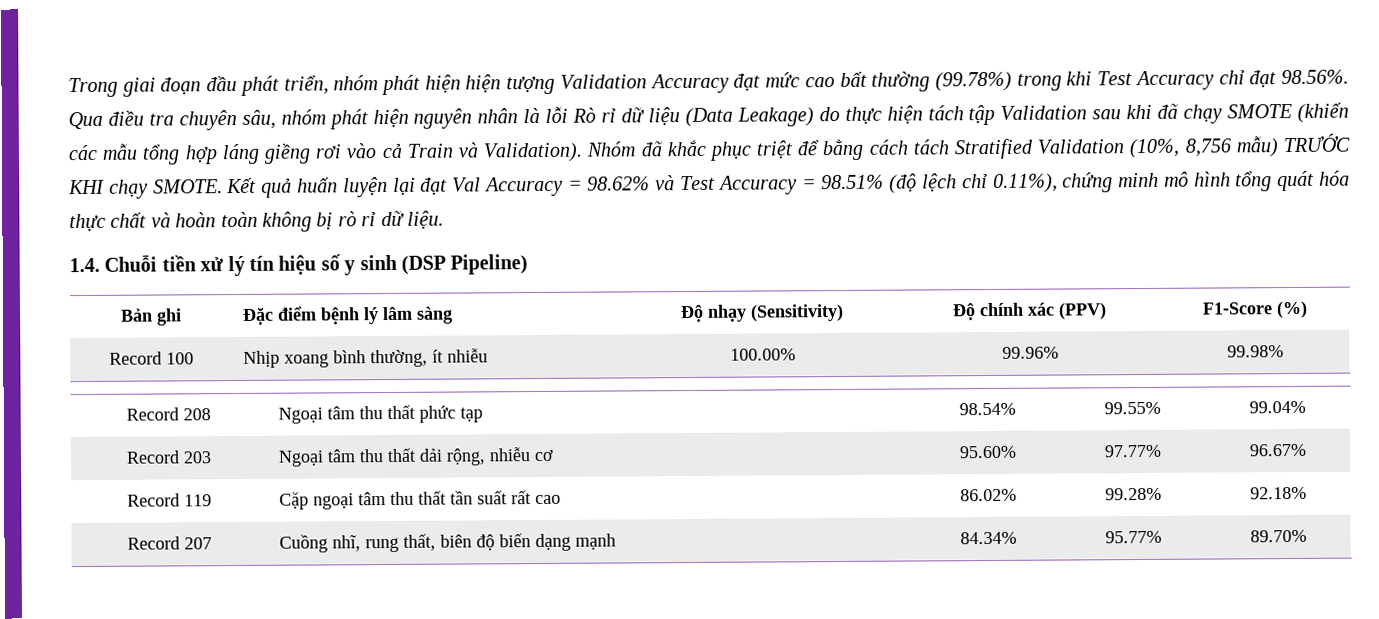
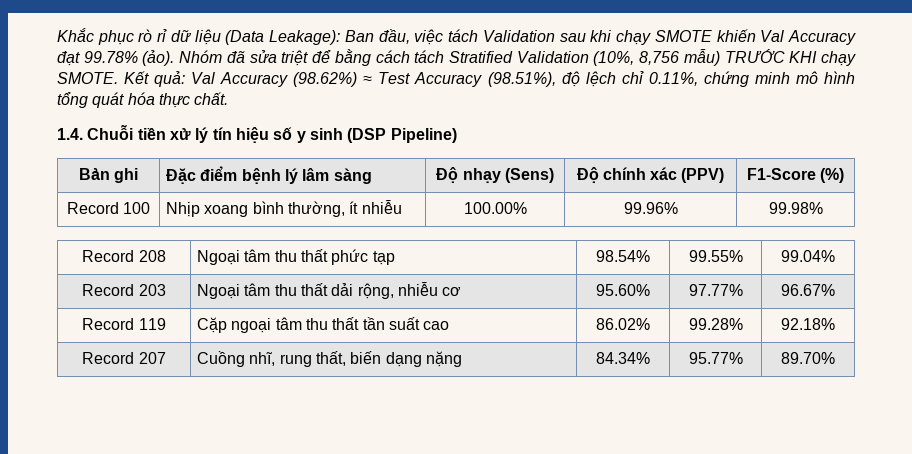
- Trong giai đoạn đầu phát triển, nhóm phát hiện hiện tượng Validation Accuracy đạt mức cao bất thường (99.78%) trong khi Test Accuracy chỉ đạt 98.56%. Qua điều tra chuyên sâu, nhóm phát hiện nguyên nhân là lỗi Rò rỉ dữ liệu (Data Leakage) do thực hiện tách tập Validation sau khi đã chạy SMOTE (khiến các mẫu tổng hợp láng giềng rơi vào cả Train và Validation). Nhóm đã khắc phục triệt để bằng cách tách Stratified Validation (10%, 8,756 mẫu) TRƯỚC KHI chạy SMOTE.
+ Khắc phục rò rỉ dữ liệu (Data Leakage): Ban đầu, việc tách Validation sau khi chạy SMOTE khiến Val Accuracy đạt 99.78% (ảo). Nhóm đã sửa triệt để bằng cách tách Stratified Validation (10%, 8,756 mẫu) TRƯỚC KHI chạy SMOTE.
- Kết quả huấn luyện lại đạt Val Accuracy = 98.62% và Test Accuracy = 98.51% (độ lệch chỉ 0.11%), chứng minh mô hình tổng quát hóa thực chất và hoàn toàn không bị rò rỉ dữ liệu.
+ Kết quả: Val Accuracy (98.62%) ≈ Test Accuracy (98.51%), độ lệch chỉ 0.11%, chứng minh mô hình tổng quát hóa thực chất.
- Bản ghi | Đặc điểm bệnh lý lâm sàng | Độ nhạy (Sensitivity) | Độ chính xác (PPV) | F1-Score (%)
+ Bản ghi | Đặc điểm bệnh lý lâm sàng | Độ nhạy (Sens) | Độ chính xác (PPV) | F1-Score (%)
- Record 119 | Cặp ngoại tâm thu thất tần suất rất cao | 86.02% | 99.28% | 92.18%
+ Record 119 | Cặp ngoại tâm thu thất tần suất cao | 86.02% | 99.28% | 92.18%
- Record 207 | Cuồng nhĩ, rung thất, biên độ biến dạng mạnh | 84.34% | 95.77% | 89.70%
+ Record 207 | Cuồng nhĩ, rung thất, biến dạng nặng | 84.34% | 95.77% | 89.70%

